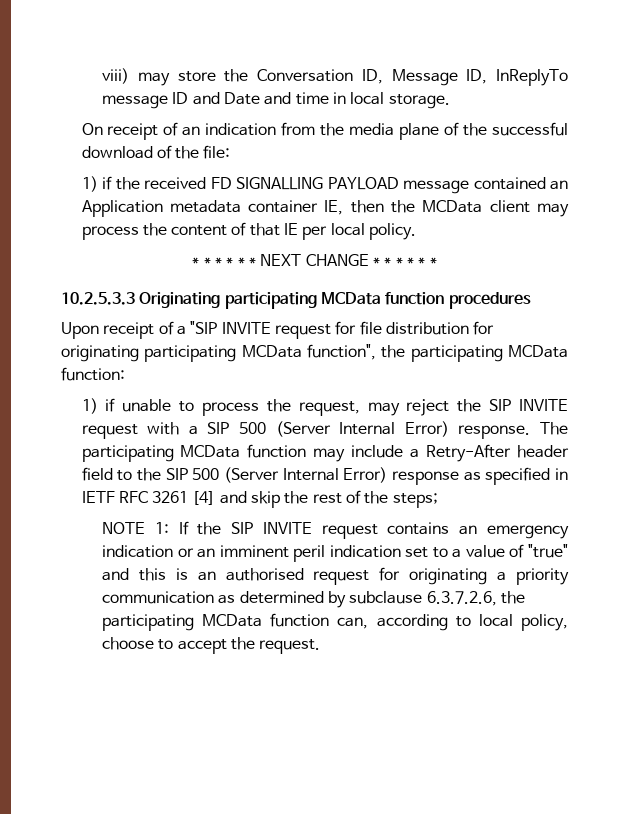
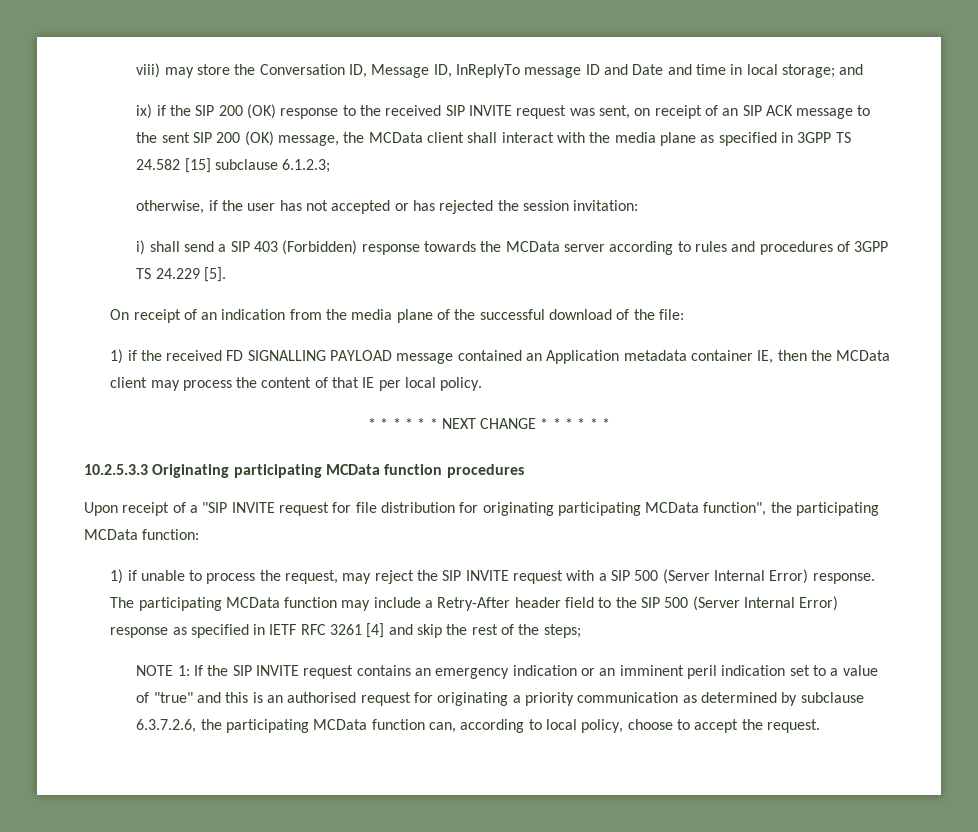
- viii) may store the Conversation ID, Message ID, InReplyTo message ID and Date and time in local storage.
+ viii) may store the Conversation ID, Message ID, InReplyTo message ID and Date and time in local storage; and
+ ix) if the SIP 200 (OK) response to the received SIP INVITE request was sent, on receipt of an SIP ACK message to the sent SIP 200 (OK) message, the MCData client shall interact with the media plane as specified in 3GPP TS 24.582 [15] subclause 6.1.2.3;
+ otherwise, if the user has not accepted or has rejected the session invitation:
+ i) shall send a SIP 403 (Forbidden) response towards the MCData server according to rules and procedures of 3GPP TS 24.229 [5].

